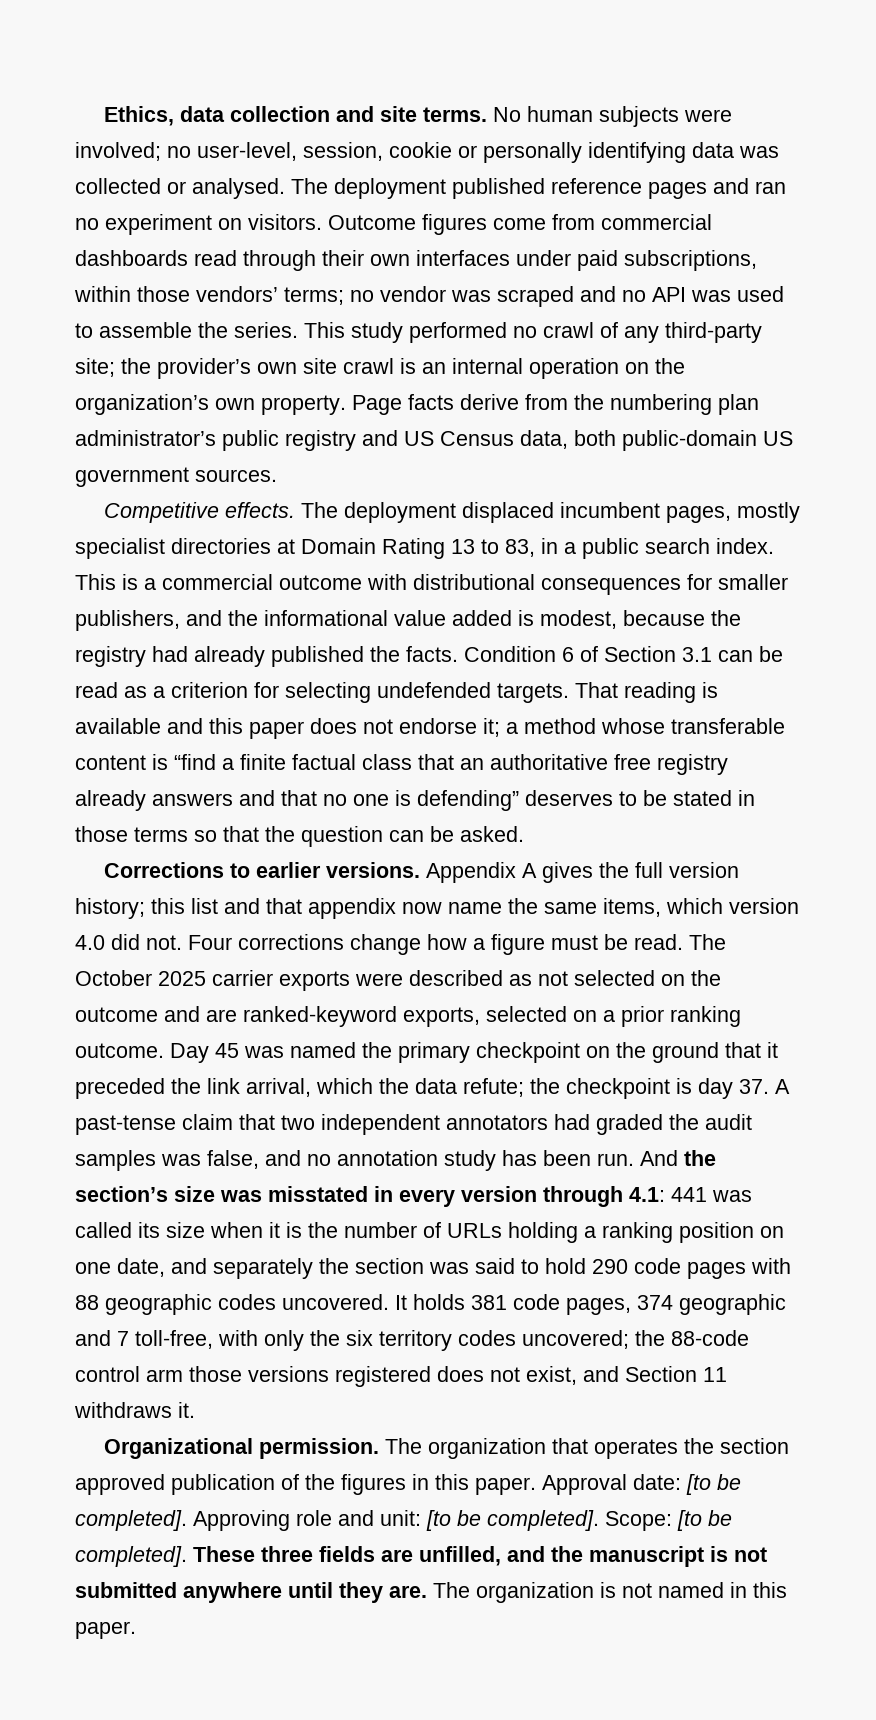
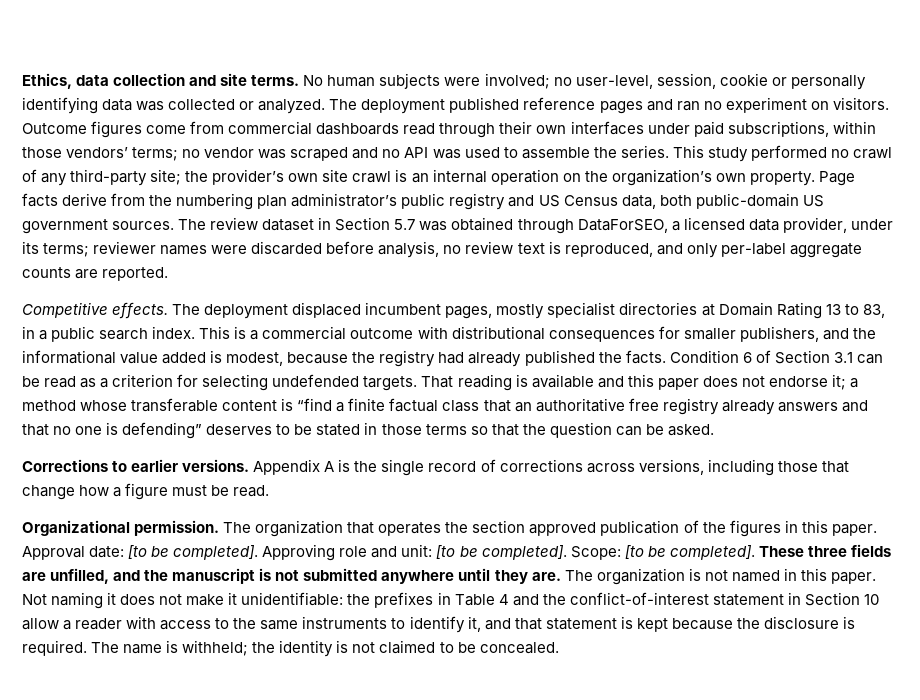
- No human subjects were involved; no user-level, session, cookie or personally identifying data was collected or analysed.
+ No human subjects were involved; no user-level, session, cookie or personally identifying data was collected or analyzed.
+ The review dataset in Section 5.7 was obtained through DataForSEO, a licensed data provider, under its terms; reviewer names were discarded before analysis, no review text is reproduced, and only per-label aggregate counts are reported.
- Appendix A gives the full version history; this list and that appendix now name the same items, which version 4.0 did not. Four corrections change how a figure must be read. The October 2025 carrier exports were described as not selected on the outcome and are ranked-keyword exports, selected on a prior ranking outcome. Day 45 was named the primary checkpoint on the ground that it preceded the link arrival, which the data refute; the checkpoint is day 37. A past-tense claim that two independent annotators had graded the audit samples was false, and no annotation study has been run. And the section’s size was misstated in every version through 4.1: 441 was called its size when it is the number of URLs holding a ranking position on one date, and separately the section was said to hold 290 code pages with 88 geographic codes uncovered. It holds 381 code pages, 374 geographic and 7 toll-free, with only the six territory codes uncovered; the 88-code control arm those versions registered does not exist, and Section 11 withdraws it.
+ Appendix A is the single record of corrections across versions, including those that change how a figure must be read.
+ Not naming it does not make it unidentifiable: the prefixes in Table 4 and the conflict-of-interest statement in Section 10 allow a reader with access to the same instruments to identify it, and that statement is kept because the disclosure is required. The name is withheld; the identity is not claimed to be concealed.

